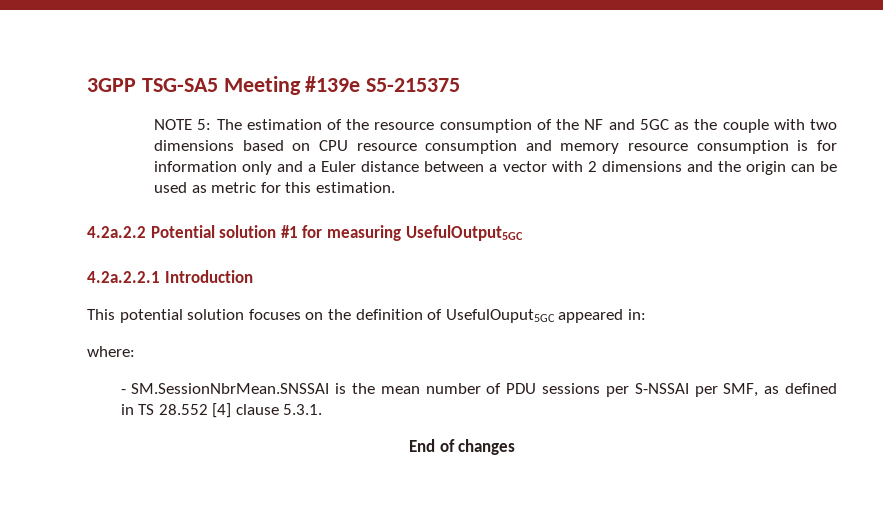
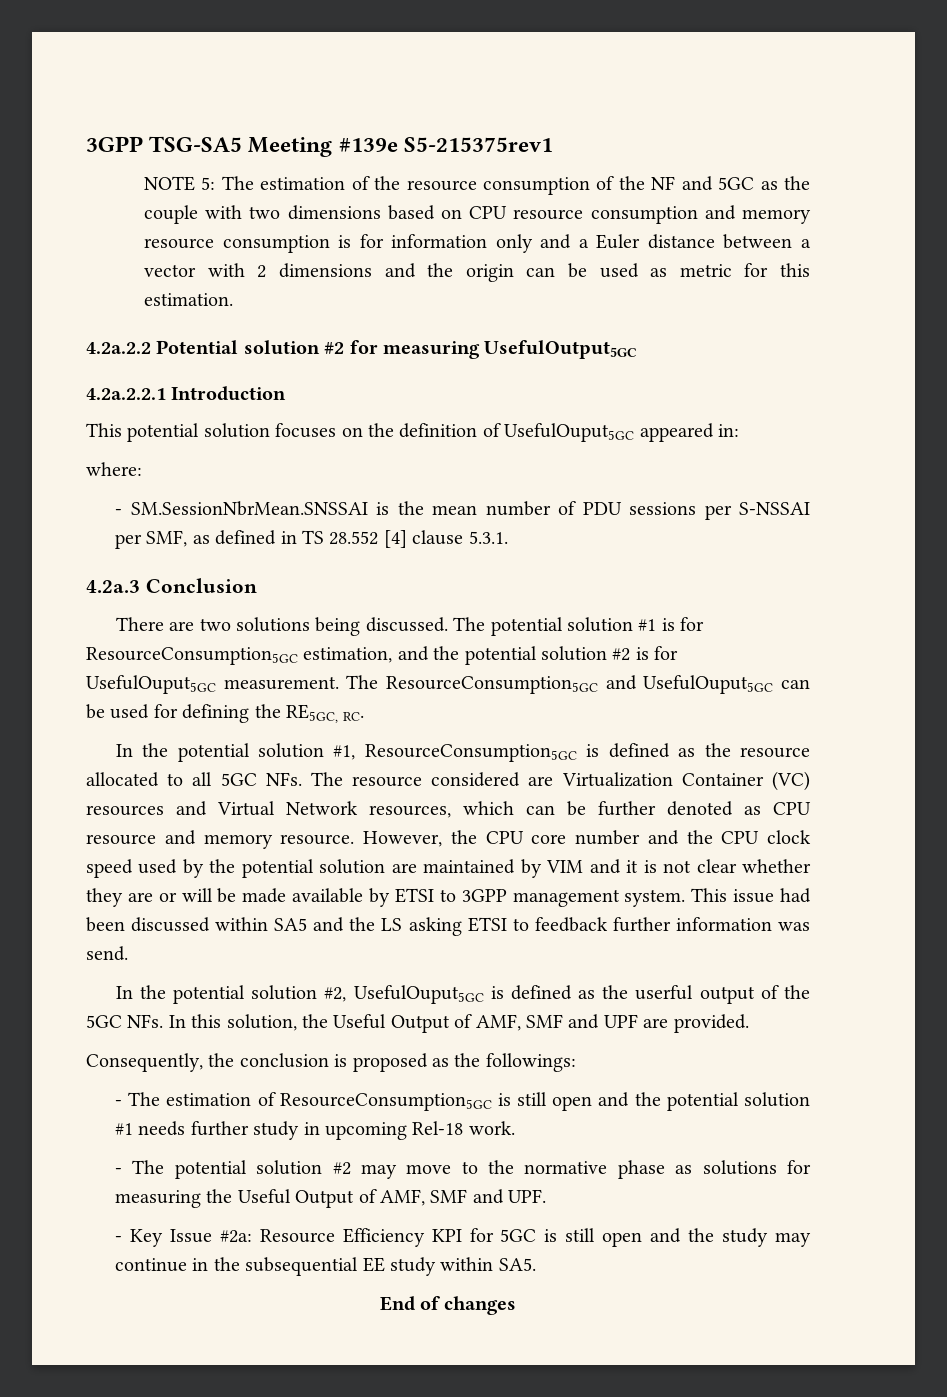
- 3GPP TSG-SA5 Meeting #139e S5-215375
+ 3GPP TSG-SA5 Meeting #139e S5-215375rev1
- 4.2a.2.2 Potential solution #1 for measuring UsefulOutput5GC
+ 4.2a.2.2 Potential solution #2 for measuring UsefulOutput5GC
+ 4.2a.3 Conclusion
+ There are two solutions being discussed. The potential solution #1 is for ResourceConsumption5GC estimation, and the potential solution #2 is for UsefulOuput5GC measurement. The ResourceConsumption5GC and UsefulOuput5GC can be used for defining the RE5GC, RC.
+ In the potential solution #1, ResourceConsumption5GC is defined as the resource allocated to all 5GC NFs. The resource considered are Virtualization Container (VC) resources and Virtual Network resources, which can be further denoted as CPU resource and memory resource. However, the CPU core number and the CPU clock speed used by the potential solution are maintained by VIM and it is not clear whether they are or will be made available by ETSI to 3GPP management system. This issue had been discussed within SA5 and the LS asking ETSI to feedback further information was send.
+ In the potential solution #2, UsefulOuput5GC is defined as the userful output of the 5GC NFs. In this solution, the Useful Output of AMF, SMF and UPF are provided.
+ Consequently, the conclusion is proposed as the followings:
+ - The estimation of ResourceConsumption5GC is still open and the potential solution #1 needs further study in upcoming Rel-18 work.
+ - The potential solution #2 may move to the normative phase as solutions for measuring the Useful Output of AMF, SMF and UPF.
+ - Key Issue #2a: Resource Efficiency KPI for 5GC is still open and the study may continue in the subsequential EE study within SA5.

